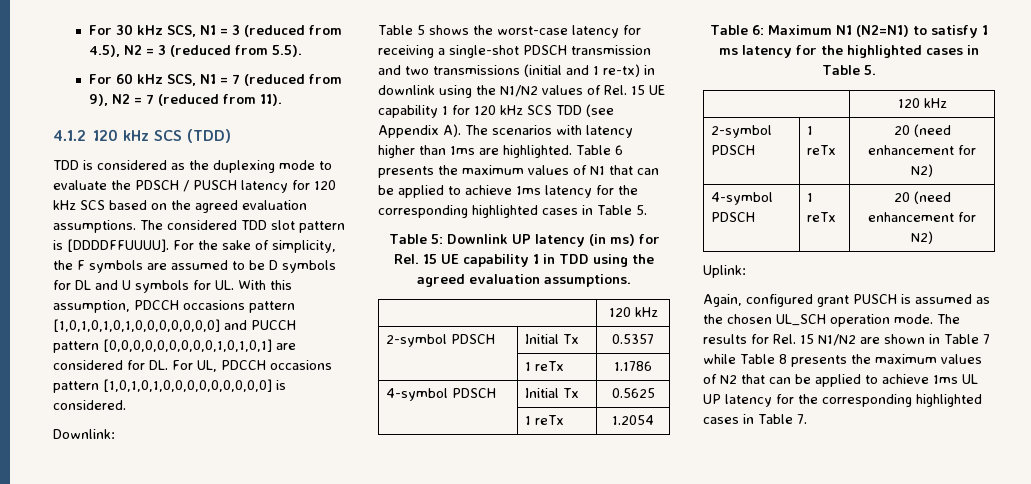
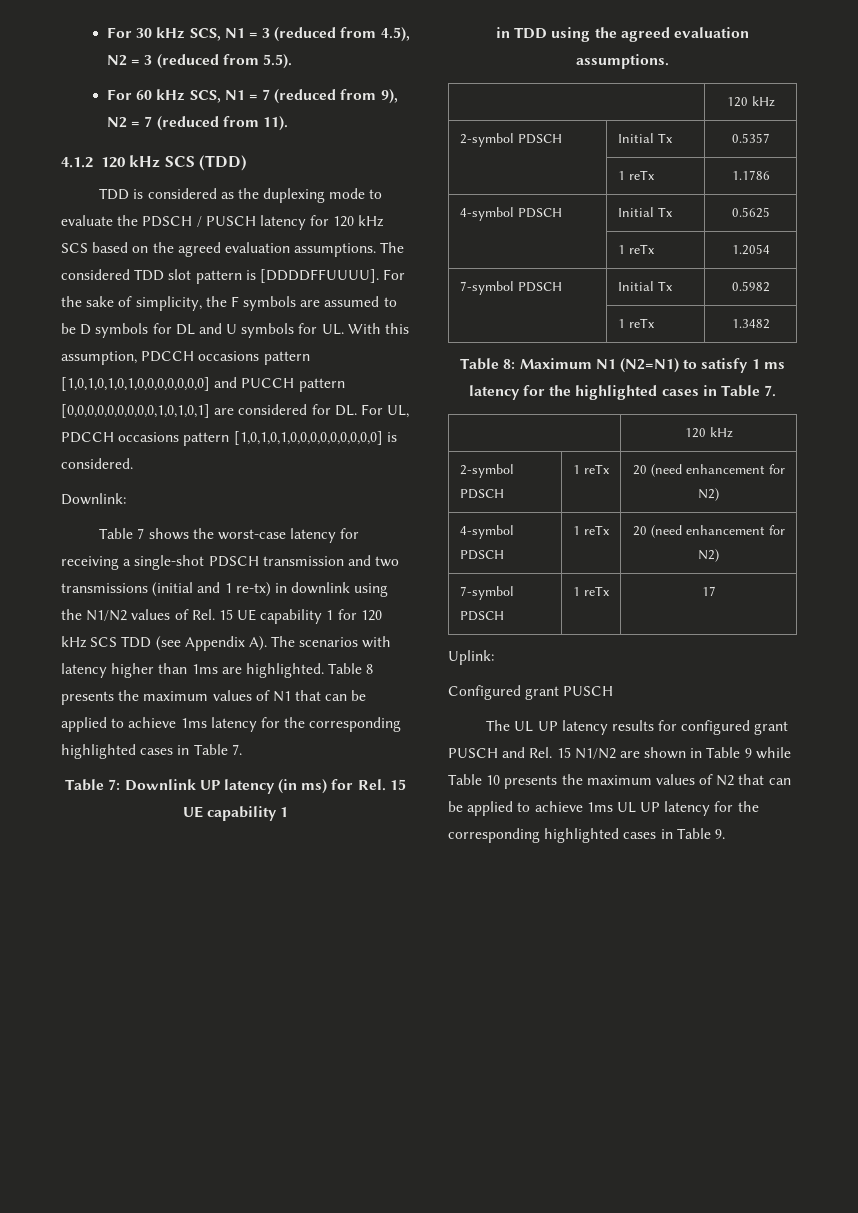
- Table 5 shows the worst-case latency for receiving a single-shot PDSCH transmission and two transmissions (initial and 1 re-tx) in downlink using the N1/N2 values of Rel. 15 UE capability 1 for 120 kHz SCS TDD (see Appendix A). The scenarios with latency higher than 1ms are highlighted.
+ Table 7 shows the worst-case latency for receiving a single-shot PDSCH transmission and two transmissions (initial and 1 re-tx) in downlink using the N1/N2 values of Rel. 15 UE capability 1 for 120 kHz SCS TDD (see Appendix A). The scenarios with latency higher than 1ms are highlighted.
- Table 6 presents the maximum values of N1 that can be applied to achieve 1ms latency for the corresponding highlighted cases in Table 5.
- Table 5: Downlink UP latency (in ms) for Rel. 15 UE capability 1 in TDD using the agreed evaluation assumptions.
+ Table 8 presents the maximum values of N1 that can be applied to achieve 1ms latency for the corresponding highlighted cases in Table 7.
+ Table 7: Downlink UP latency (in ms) for Rel. 15 UE capability 1
+ in TDD using the agreed evaluation assumptions.
- Table 6: Maximum N1 (N2=N1) to satisfy 1 ms latency for the highlighted cases in Table 5.
+ 7-symbol PDSCH | Initial Tx | 0.5982
+ | 1 reTx | 1.3482
+ Table 8: Maximum N1 (N2=N1) to satisfy 1 ms latency for the highlighted cases in Table 7.
+ 7-symbol PDSCH | 1 reTx | 17
  Uplink:
- Again, configured grant PUSCH is assumed as the chosen UL_SCH operation mode. The results for Rel. 15 N1/N2 are shown in Table 7 while Table 8 presents the maximum values of N2 that can be applied to achieve 1ms UL UP latency for the corresponding highlighted cases in Table 7.
+ Configured grant PUSCH
+ The UL UP latency results for configured grant PUSCH and Rel. 15 N1/N2 are shown in Table 9 while Table 10 presents the maximum values of N2 that can be applied to achieve 1ms UL UP latency for the corresponding highlighted cases in Table 9.

